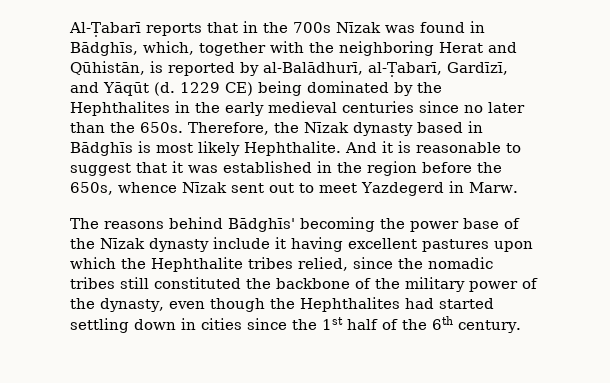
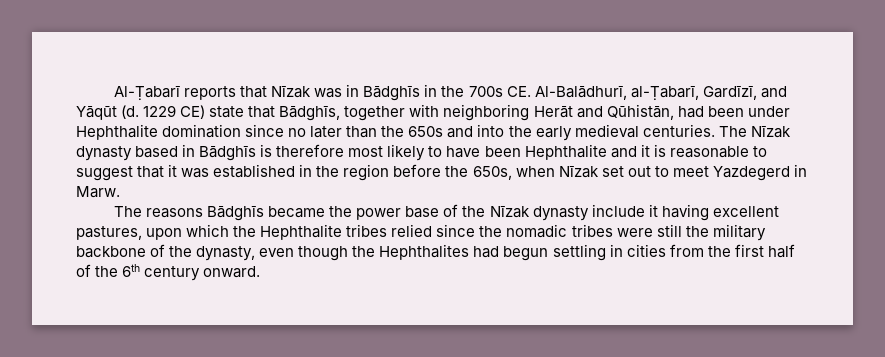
- Al-Ṭabarī reports that in the 700s Nīzak was found in Bādghīs, which, together with the neighboring Herat and Qūhistān, is reported by al-Balādhurī, al-Ṭabarī, Gardīzī, and Yāqūt (d.
+ Al-Ṭabarī reports that Nīzak was in Bādghīs in the 700s CE. Al-Balādhurī, al-Ṭabarī, Gardīzī, and Yāqūt (d.
- 1229 CE) being dominated by the Hephthalites in the early medieval centuries since no later than the 650s. Therefore, the Nīzak dynasty based in Bādghīs is most likely Hephthalite. And it is reasonable to suggest that it was established in the region before the 650s, whence Nīzak sent out to meet Yazdegerd in Marw.
+ 1229 CE) state that Bādghīs, together with neighboring Herāt and Qūhistān, had been under Hephthalite domination since no later than the 650s and into the early medieval centuries. The Nīzak dynasty based in Bādghīs is therefore most likely to have been Hephthalite and it is reasonable to suggest that it was established in the region before the 650s, when Nīzak set out to meet Yazdegerd in Marw.
- The reasons behind Bādghīs' becoming the power base of the Nīzak dynasty include it having excellent pastures upon which the Hephthalite tribes relied, since the nomadic tribes still constituted the backbone of the military power of the dynasty, even though the Hephthalites had started settling down in cities since the 1st half of the 6th century.
+ The reasons Bādghīs became the power base of the Nīzak dynasty include it having excellent pastures, upon which the Hephthalite tribes relied since the nomadic tribes were still the military backbone of the dynasty, even though the Hephthalites had begun settling in cities from the first half of the 6th century onward.

